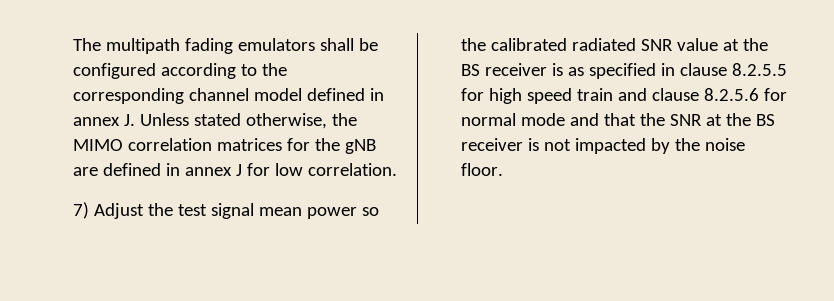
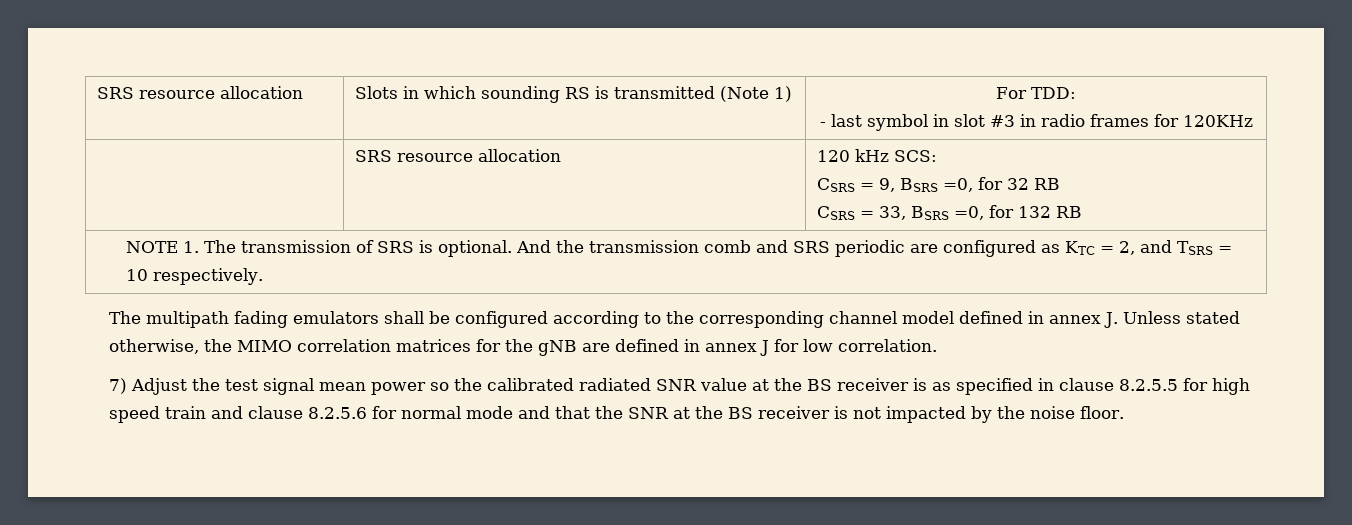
+ SRS resource allocation | Slots in which sounding RS is transmitted (Note 1) | For TDD:
+ - last symbol in slot #3 in radio frames for 120KHz
+ | SRS resource allocation | 120 kHz SCS:
+ CSRS = 9, BSRS =0, for 32 RB
+ CSRS = 33, BSRS =0, for 132 RB
+ NOTE 1. The transmission of SRS is optional. And the transmission comb and SRS periodic are configured as KTC = 2, and TSRS = 10 respectively.

